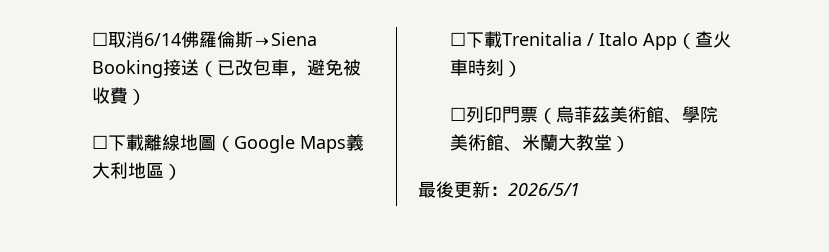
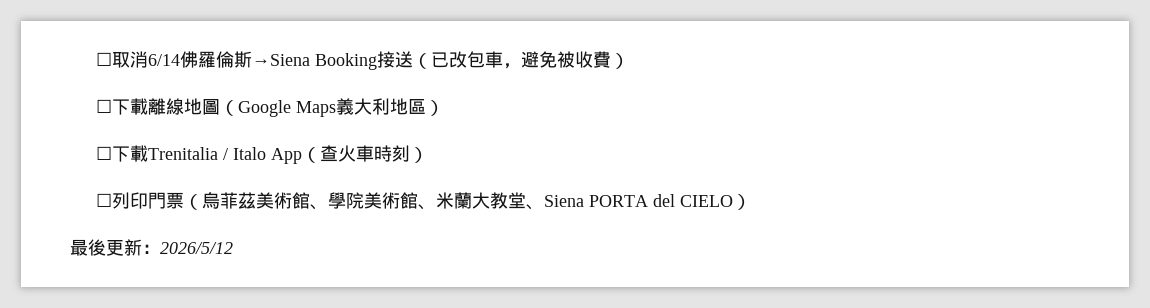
- ☐列印門票（烏菲茲美術館、學院美術館、米蘭大教堂）
+ ☐列印門票（烏菲茲美術館、學院美術館、米蘭大教堂、Siena PORTA del CIELO）
- 最後更新：2026/5/1
+ 最後更新：2026/5/12

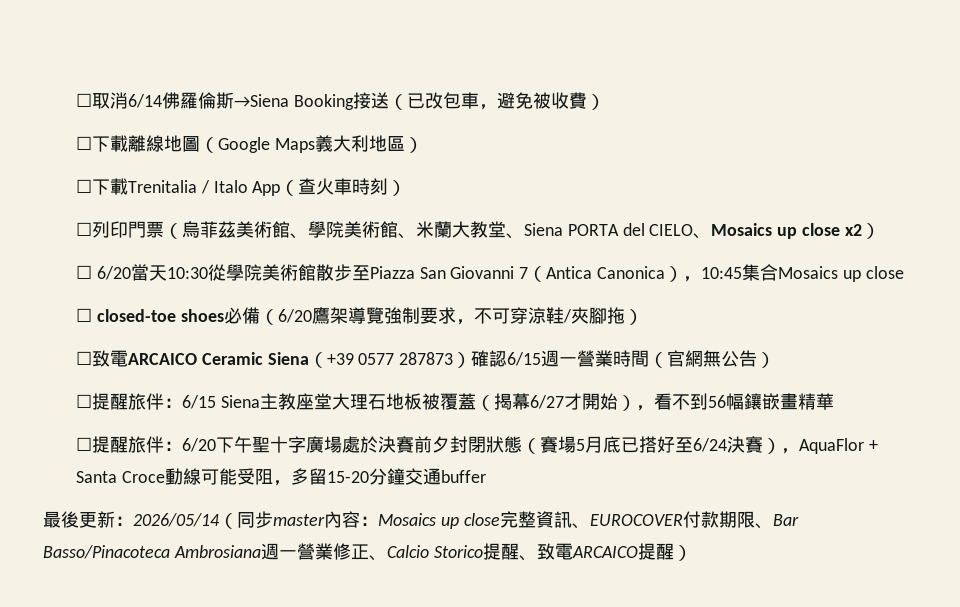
- ☐列印門票（烏菲茲美術館、學院美術館、米蘭大教堂、Siena PORTA del CIELO）
- 最後更新：2026/5/12
+ ☐列印門票（烏菲茲美術館、學院美術館、米蘭大教堂、Siena PORTA del CIELO、Mosaics up close x2）
+ ☐ 6/20當天10:30從學院美術館散步至Piazza San Giovanni 7（Antica Canonica），10:45集合Mosaics up close
+ ☐ closed-toe shoes必備（6/20鷹架導覽強制要求，不可穿涼鞋/夾腳拖）
+ ☐致電ARCAICO Ceramic Siena（+39 0577 287873）確認6/15週一營業時間（官網無公告）
+ ☐提醒旅伴：6/15 Siena主教座堂大理石地板被覆蓋（揭幕6/27才開始），看不到56幅鑲嵌畫精華
+ ☐提醒旅伴：6/20下午聖十字廣場處於決賽前夕封閉狀態（賽場5月底已搭好至6/24決賽），AquaFlor + Santa Croce動線可能受阻，多留15-20分鐘交通buffer
+ 最後更新：2026/05/14（同步master內容：Mosaics up close完整資訊、EUROCOVER付款期限、Bar Basso/Pinacoteca Ambrosiana週一營業修正、Calcio Storico提醒、致電ARCAICO提醒）

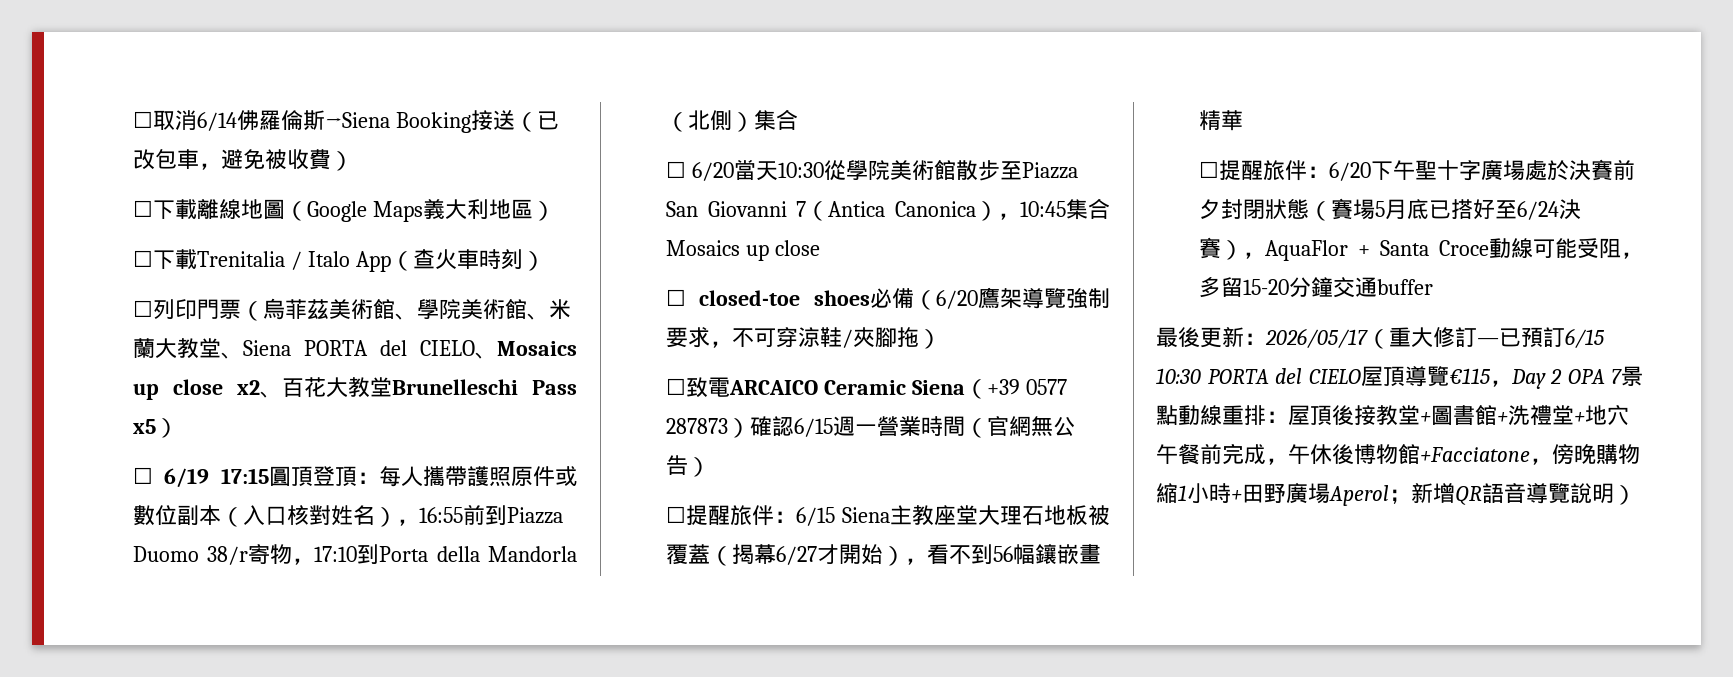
- ☐列印門票（烏菲茲美術館、學院美術館、米蘭大教堂、Siena PORTA del CIELO、Mosaics up close x2）
+ ☐列印門票（烏菲茲美術館、學院美術館、米蘭大教堂、Siena PORTA del CIELO、Mosaics up close x2、百花大教堂Brunelleschi Pass x5）
+ ☐ 6/19 17:15圓頂登頂：每人攜帶護照原件或數位副本（入口核對姓名），16:55前到Piazza Duomo 38/r寄物，17:10到Porta della Mandorla（北側）集合
- 最後更新：2026/05/14（同步master內容：Mosaics up close完整資訊、EUROCOVER付款期限、Bar Basso/Pinacoteca Ambrosiana週一營業修正、Calcio Storico提醒、致電ARCAICO提醒）
+ 最後更新：2026/05/17（重大修訂—已預訂6/15 10:30 PORTA del CIELO屋頂導覽€115，Day 2 OPA 7景點動線重排：屋頂後接教堂+圖書館+洗禮堂+地穴午餐前完成，午休後博物館+Facciatone，傍晚購物縮1小時+田野廣場Aperol；新增QR語音導覽說明）

